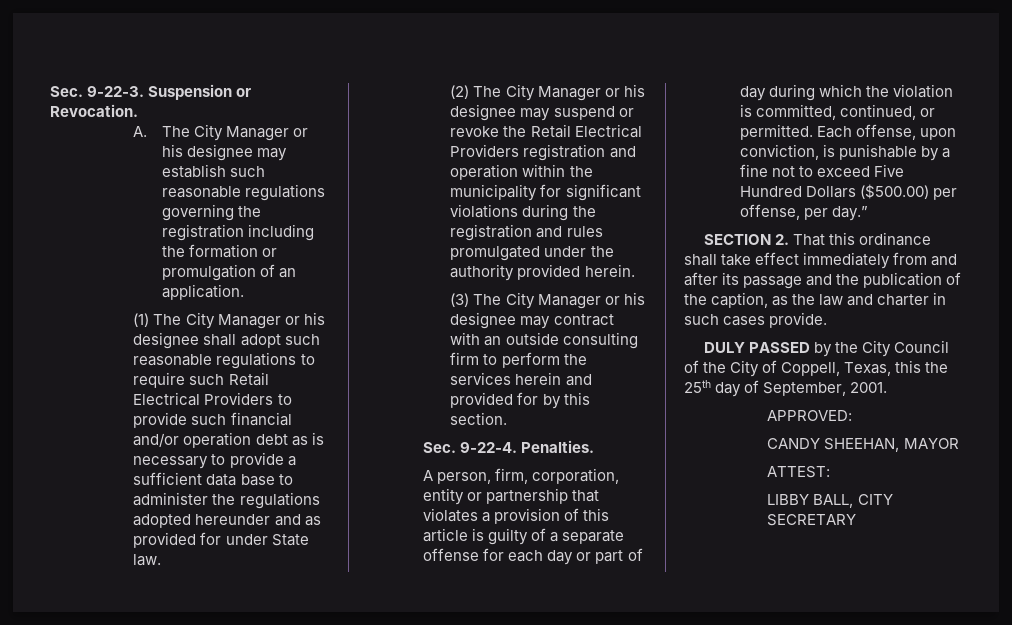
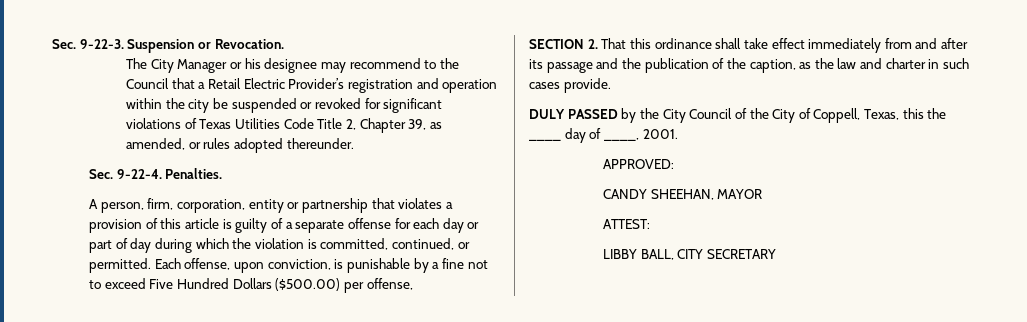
- A. The City Manager or his designee may establish such reasonable regulations governing the registration including the formation or promulgation of an application.
- (1) The City Manager or his designee shall adopt such reasonable regulations to require such Retail Electrical Providers to provide such financial and/or operation debt as is necessary to provide a sufficient data base to administer the regulations adopted hereunder and as provided for under State law.
- (2) The City Manager or his designee may suspend or revoke the Retail Electrical Providers registration and operation within the municipality for significant violations during the registration and rules promulgated under the authority provided herein.
- (3) The City Manager or his designee may contract with an outside consulting firm to perform the services herein and provided for by this section.
+ The City Manager or his designee may recommend to the Council that a Retail Electric Provider’s registration and operation within the city be suspended or revoked for significant violations of Texas Utilities Code Title 2, Chapter 39, as amended, or rules adopted thereunder.
- Each offense, upon conviction, is punishable by a fine not to exceed Five Hundred Dollars ($500.00) per offense, per day.”
+ Each offense, upon conviction, is punishable by a fine not to exceed Five Hundred Dollars ($500.00) per offense,
- DULY PASSED by the City Council of the City of Coppell, Texas, this the 25th day of September, 2001.
+ DULY PASSED by the City Council of the City of Coppell, Texas, this the ____ day of ____, 2001.

